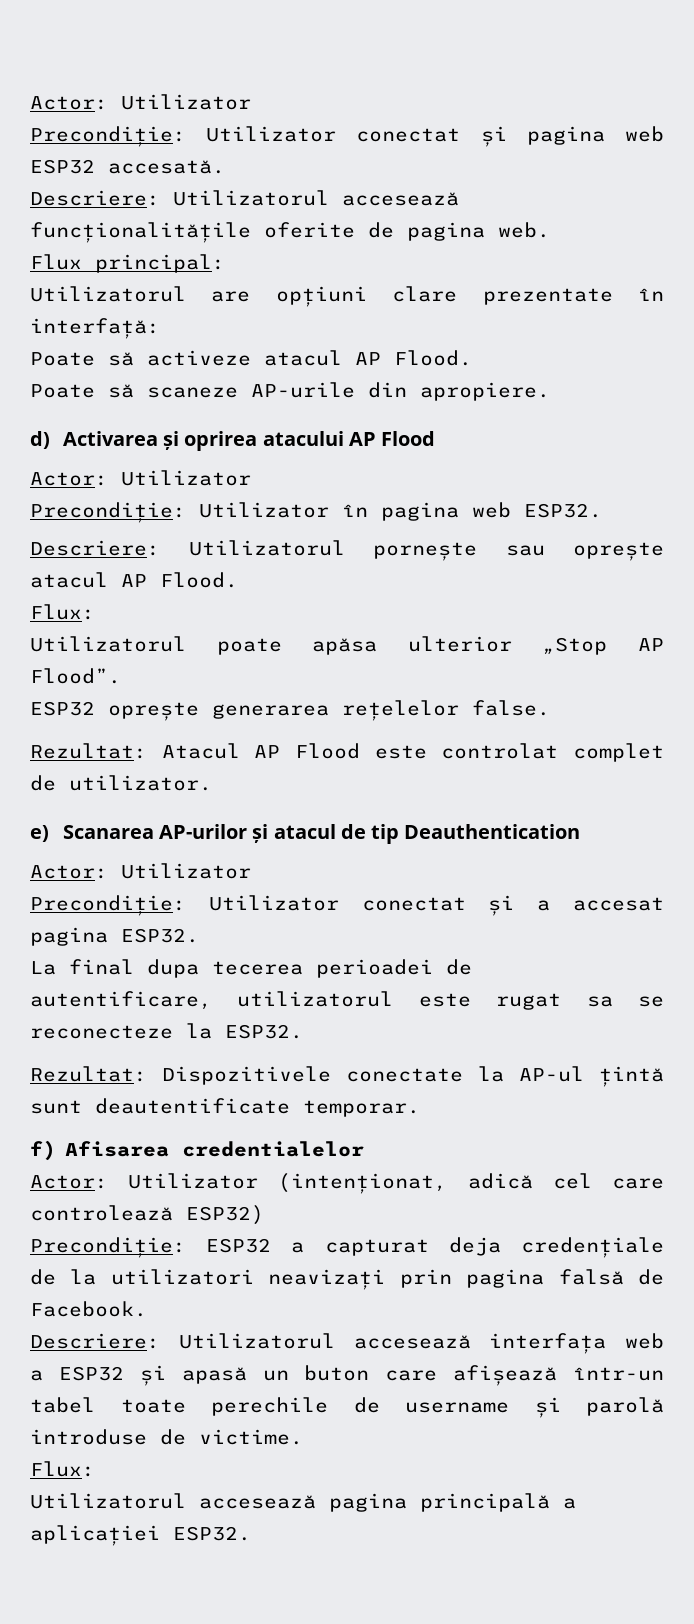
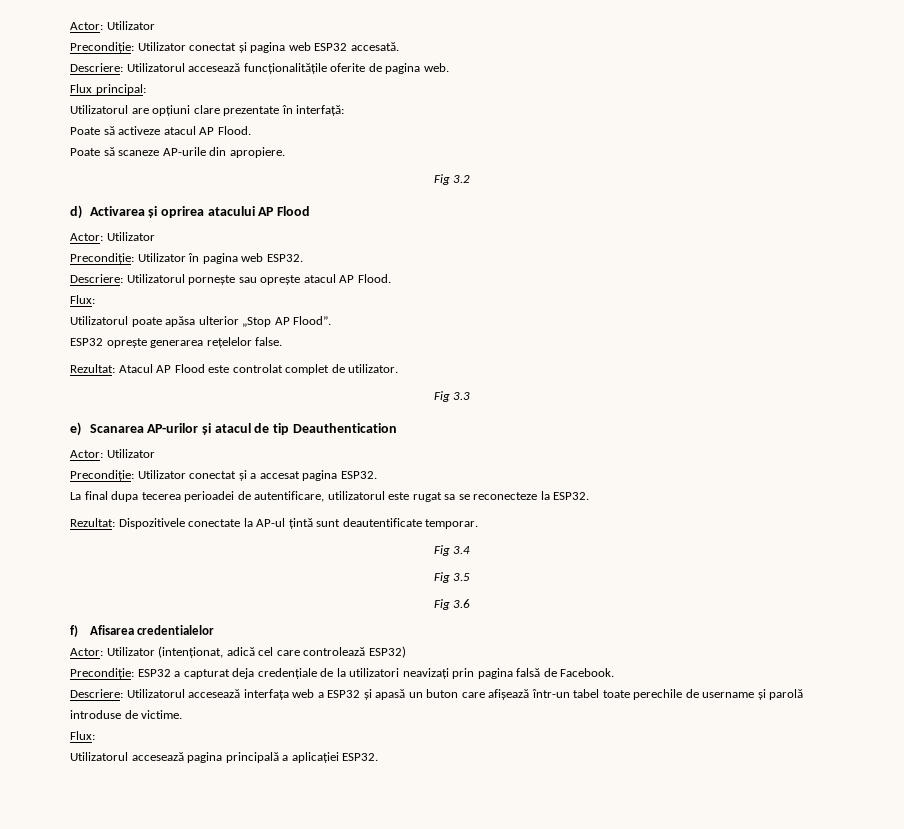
+ Fig 3.2
+ Fig 3.3
+ Fig 3.4
+ Fig 3.5
+ Fig 3.6

